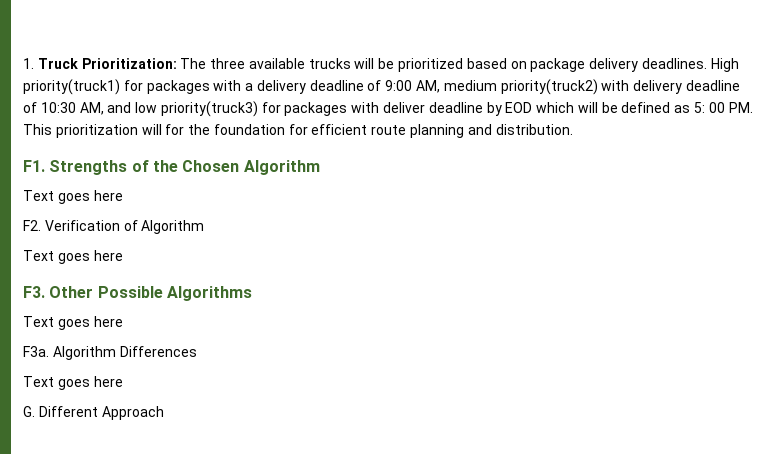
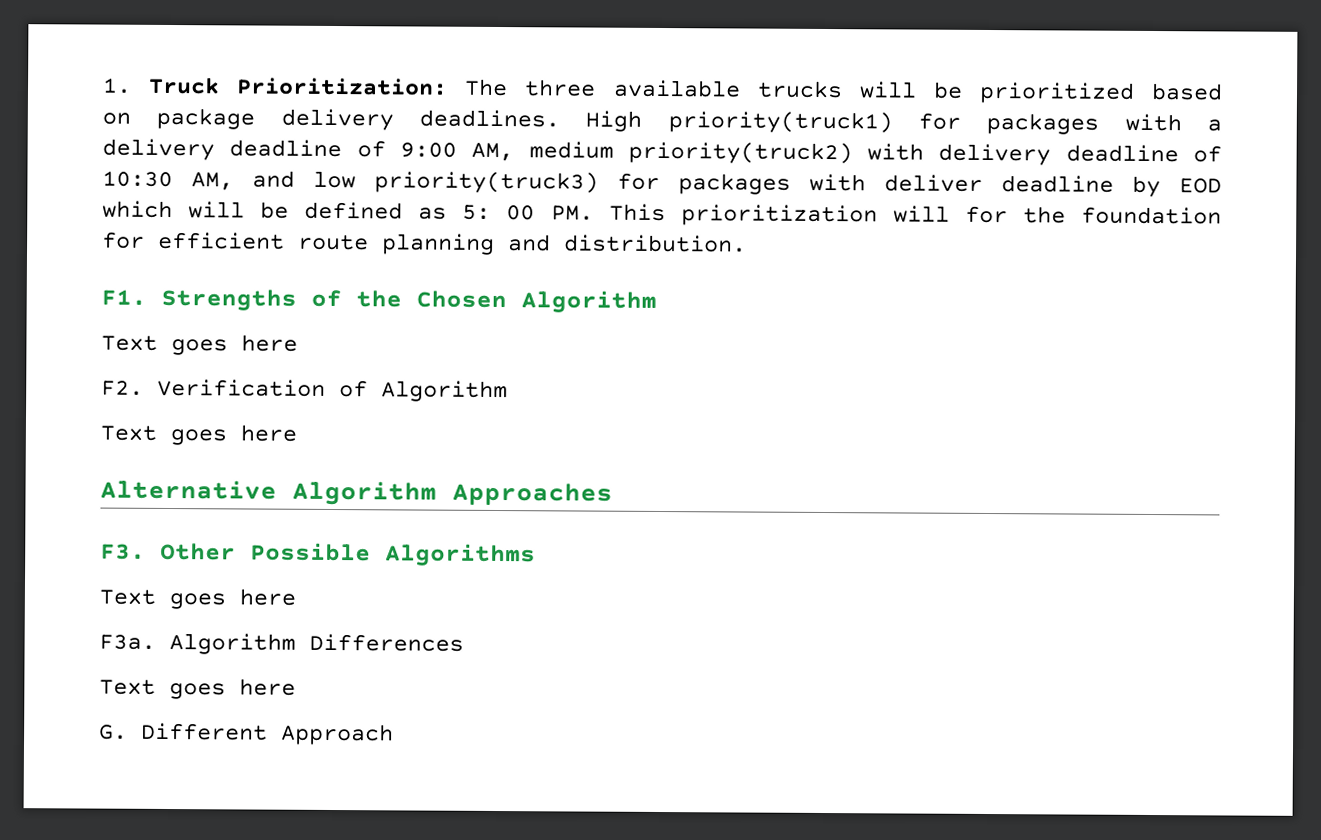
+ Alternative Algorithm Approaches

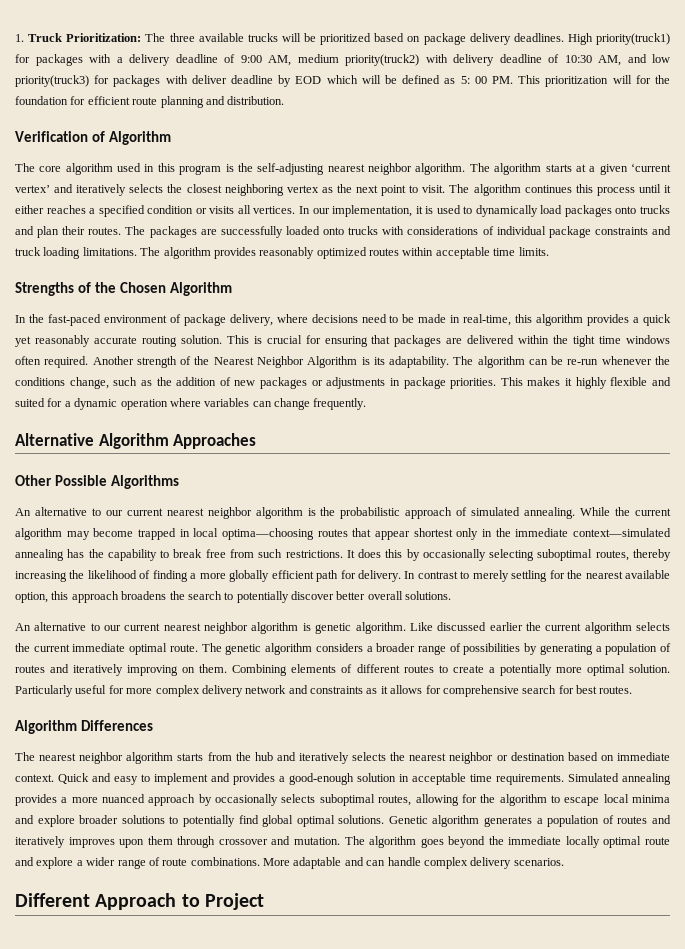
- F1. Strengths of the Chosen Algorithm
- Text goes here
- F2. Verification of Algorithm
- Text goes here
+ Verification of Algorithm
+ The core algorithm used in this program is the self-adjusting nearest neighbor algorithm. The algorithm starts at a given ‘current vertex’ and iteratively selects the closest neighboring vertex as the next point to visit. The algorithm continues this process until it either reaches a specified condition or visits all vertices. In our implementation, it is used to dynamically load packages onto trucks and plan their routes. The packages are successfully loaded onto trucks with considerations of individual package constraints and truck loading limitations. The algorithm provides reasonably optimized routes within acceptable time limits.
+ Strengths of the Chosen Algorithm
+ In the fast-paced environment of package delivery, where decisions need to be made in real-time, this algorithm provides a quick yet reasonably accurate routing solution. This is crucial for ensuring that packages are delivered within the tight time windows often required. Another strength of the Nearest Neighbor Algorithm is its adaptability. The algorithm can be re-run whenever the conditions change, such as the addition of new packages or adjustments in package priorities. This makes it highly flexible and suited for a dynamic operation where variables can change frequently.
- F3. Other Possible Algorithms
- Text goes here
- F3a. Algorithm Differences
- Text goes here
- G. Different Approach
+ Other Possible Algorithms
+ An alternative to our current nearest neighbor algorithm is the probabilistic approach of simulated annealing. While the current algorithm may become trapped in local optima—choosing routes that appear shortest only in the immediate context—simulated annealing has the capability to break free from such restrictions. It does this by occasionally selecting suboptimal routes, thereby increasing the likelihood of finding a more globally efficient path for delivery. In contrast to merely settling for the nearest available option, this approach broadens the search to potentially discover better overall solutions.
+ An alternative to our current nearest neighbor algorithm is genetic algorithm. Like discussed earlier the current algorithm selects the current immediate optimal route. The genetic algorithm considers a broader range of possibilities by generating a population of routes and iteratively improving on them. Combining elements of different routes to create a potentially more optimal solution. Particularly useful for more complex delivery network and constraints as it allows for comprehensive search for best routes.
+ Algorithm Differences
+ The nearest neighbor algorithm starts from the hub and iteratively selects the nearest neighbor or destination based on immediate context. Quick and easy to implement and provides a good-enough solution in acceptable time requirements. Simulated annealing provides a more nuanced approach by occasionally selects suboptimal routes, allowing for the algorithm to escape local minima and explore broader solutions to potentially find global optimal solutions. Genetic algorithm generates a population of routes and iteratively improves upon them through crossover and mutation. The algorithm goes beyond the immediate locally optimal route and explore a wider range of route combinations. More adaptable and can handle complex delivery scenarios.
+ Different Approach to Project

